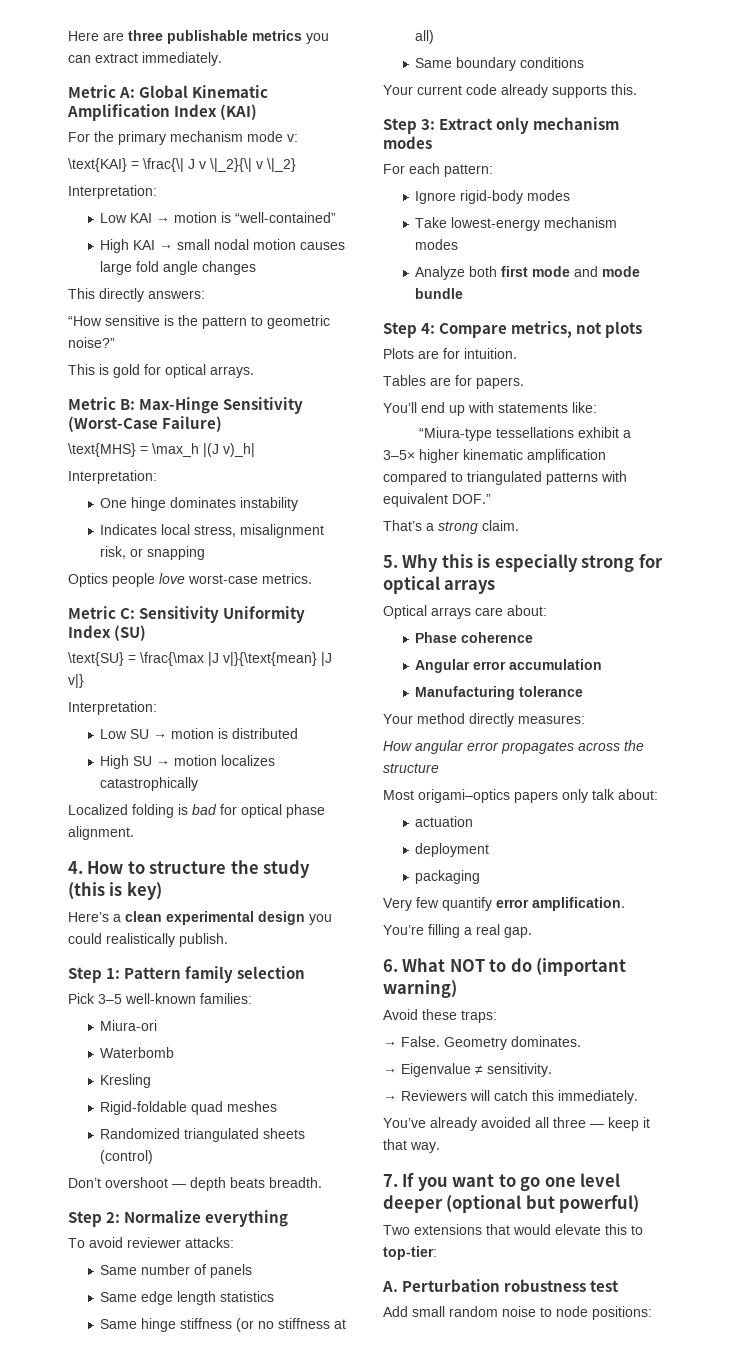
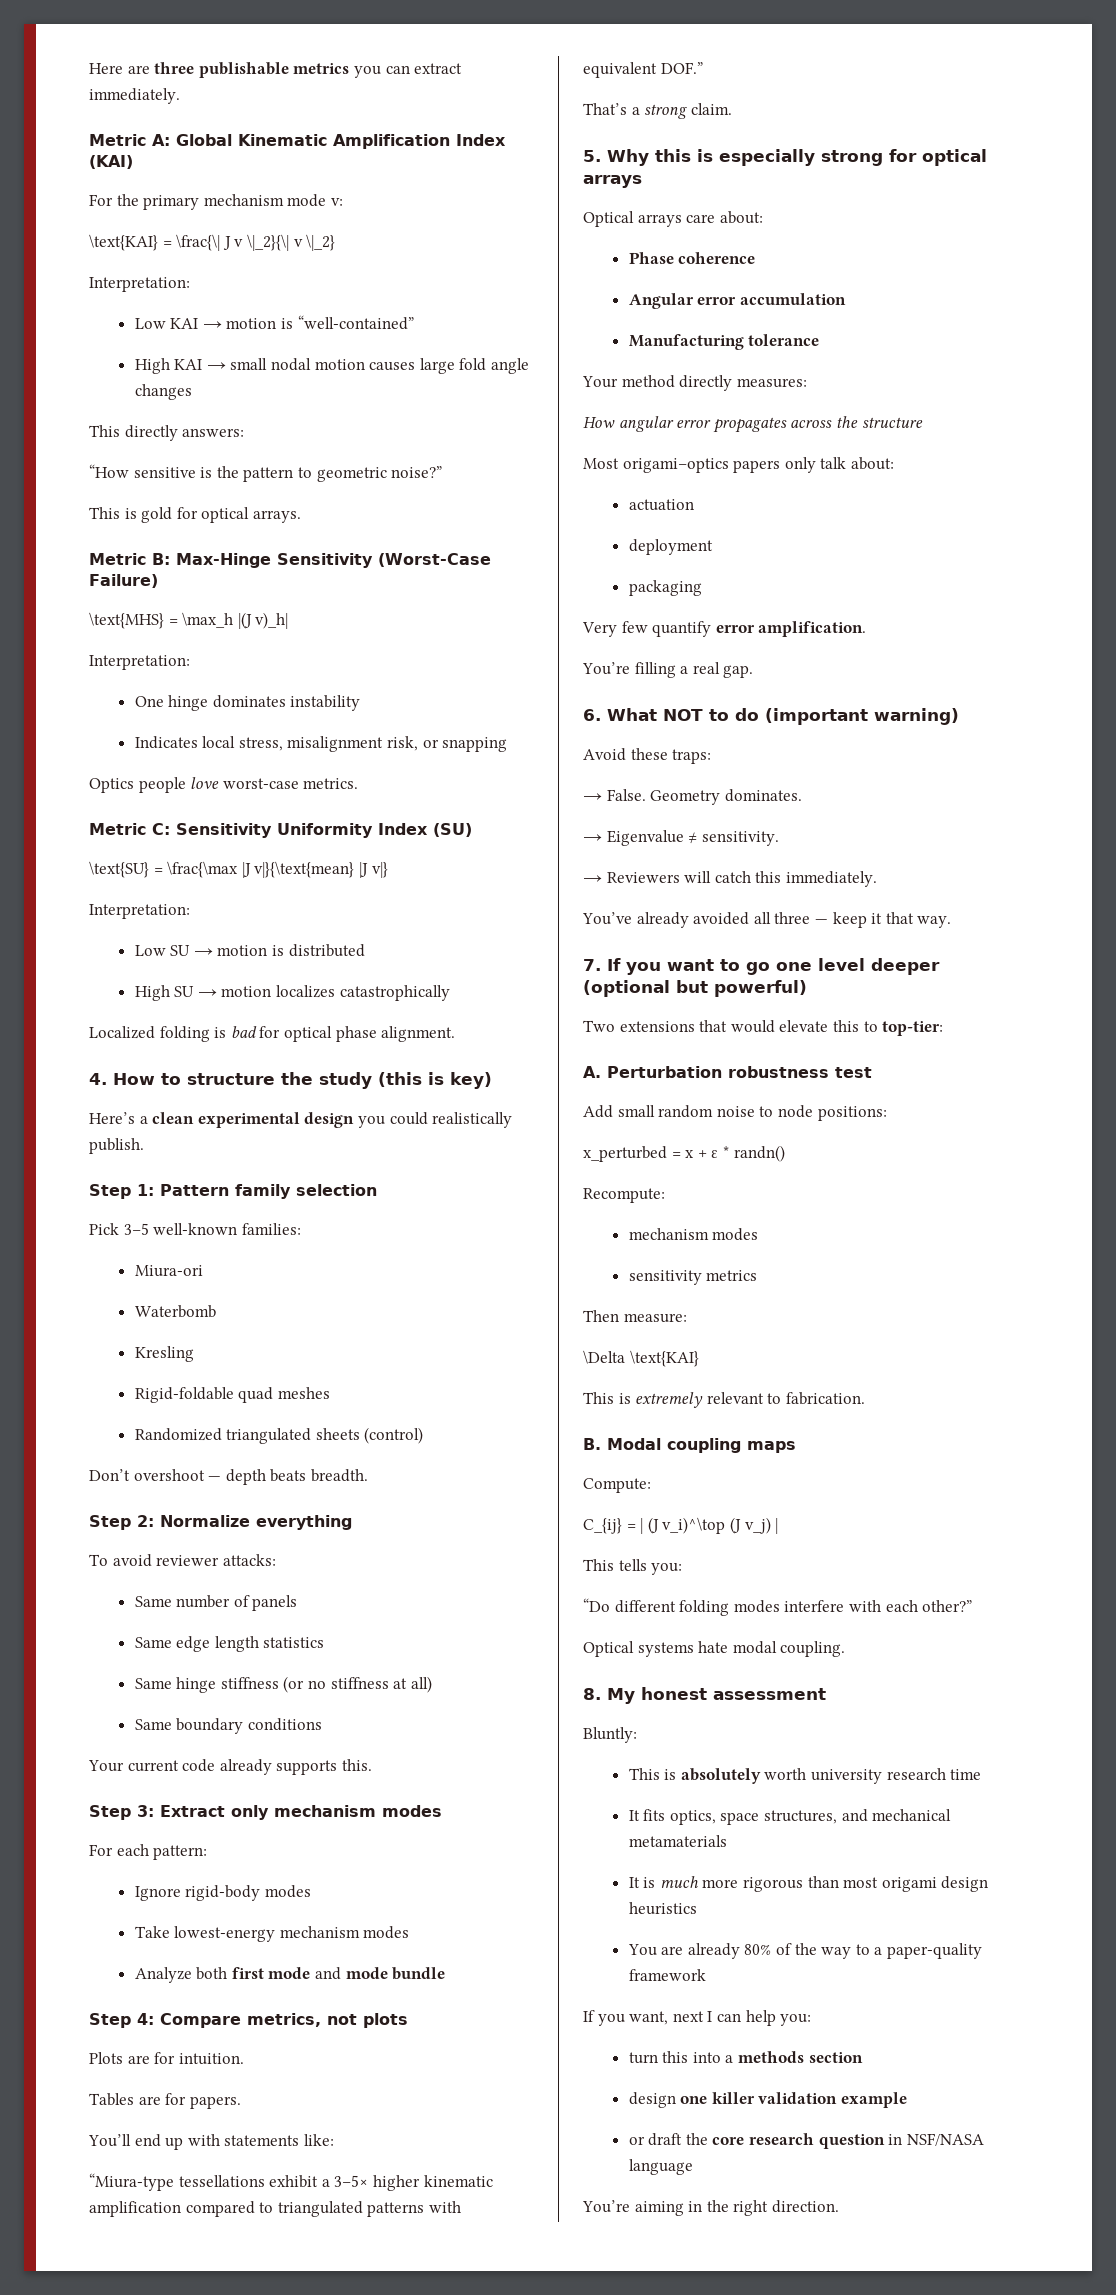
+ x_perturbed = x + ε * randn()
+ Recompute:
+ mechanism modes
+ sensitivity metrics
+ Then measure:
+ \Delta \text{KAI}
+ This is extremely relevant to fabrication.
+ B. Modal coupling maps
+ Compute:
+ C_{ij} = | (J v_i)^\top (J v_j) |
+ This tells you:
+ “Do different folding modes interfere with each other?”
+ Optical systems hate modal coupling.
+ 8. My honest assessment
+ Bluntly:
+ This is absolutely worth university research time
+ It fits optics, space structures, and mechanical metamaterials
+ It is much more rigorous than most origami design heuristics
+ You are already 80% of the way to a paper-quality framework
+ If you want, next I can help you:
+ turn this into a methods section
+ design one killer validation example
+ or draft the core research question in NSF/NASA language
+ You’re aiming in the right direction.

